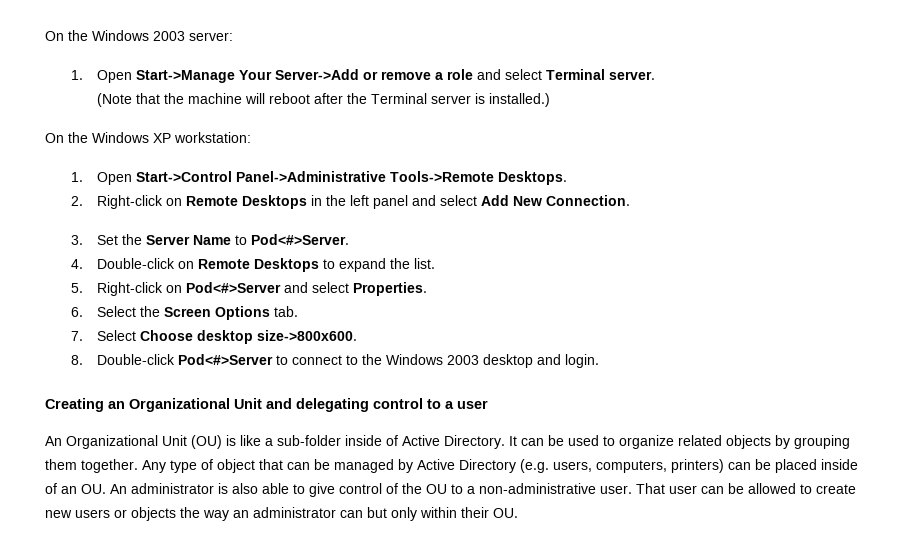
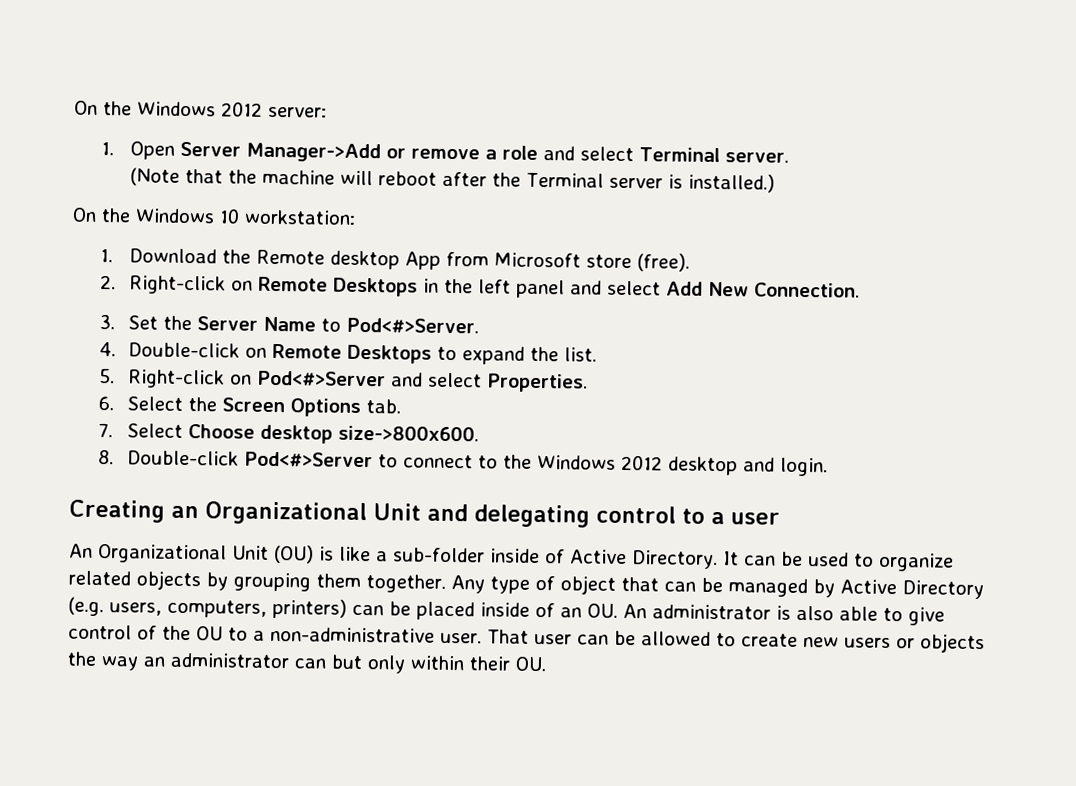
- On the Windows 2003 server:
+ On the Windows 2012 server:
- 1. Open Start->Manage Your Server->Add or remove a role and select Terminal server.
+ 1. Open Server Manager->Add or remove a role and select Terminal server.
- On the Windows XP workstation:
+ On the Windows 10 workstation:
- 1. Open Start->Control Panel->Administrative Tools->Remote Desktops.
+ 1. Download the Remote desktop App from Microsoft store (free).
- 8. Double-click Pod<#>Server to connect to the Windows 2003 desktop and login.
+ 8. Double-click Pod<#>Server to connect to the Windows 2012 desktop and login.

